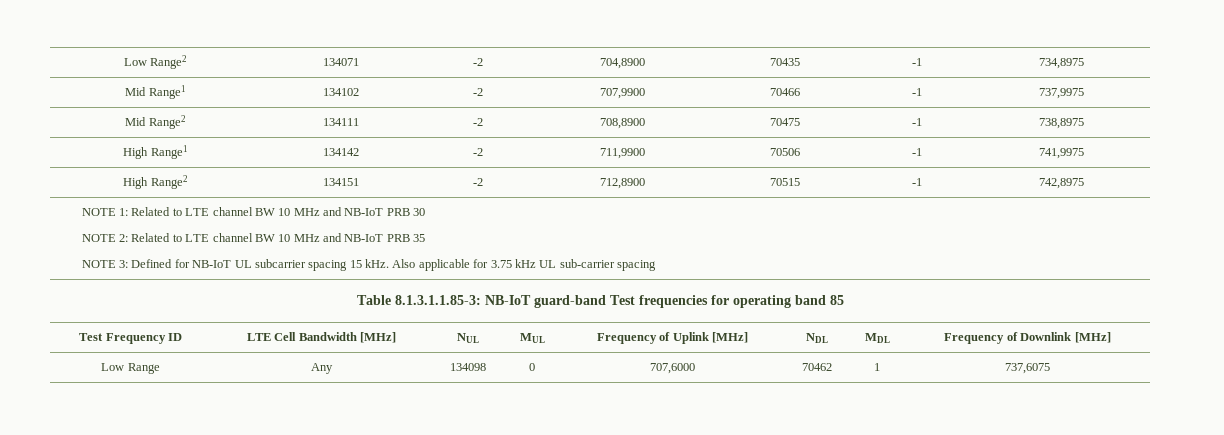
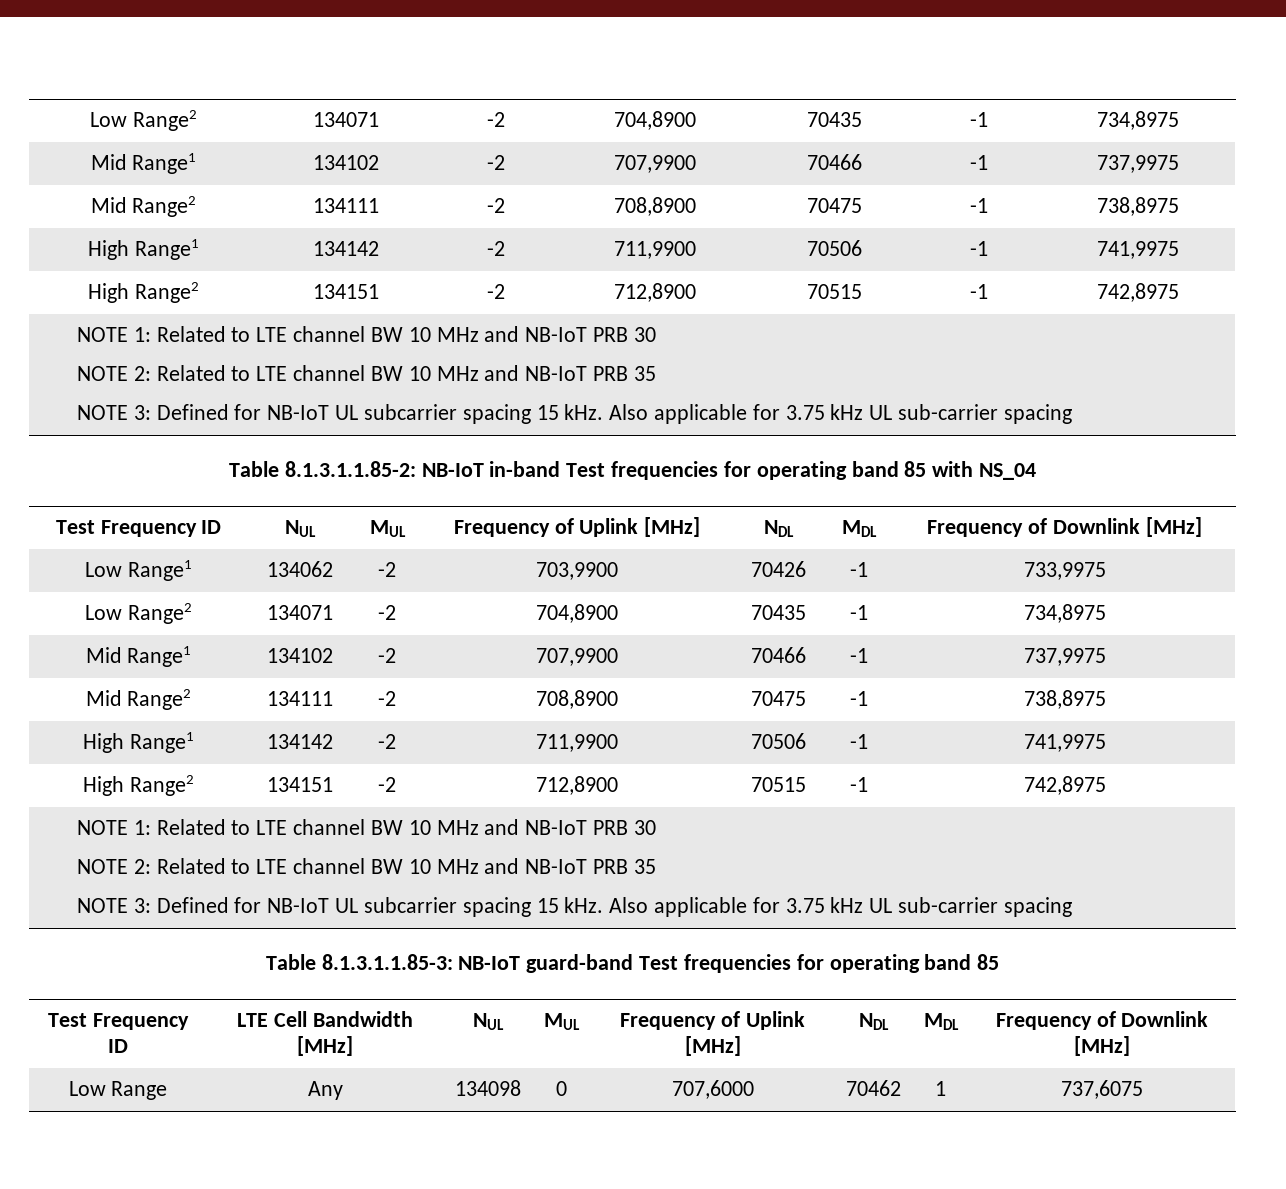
+ Table 8.1.3.1.1.85-2: NB-IoT in-band Test frequencies for operating band 85 with NS_04
+ Test Frequency ID | NUL | MUL | Frequency of Uplink [MHz] | NDL | MDL | Frequency of Downlink [MHz]
+ Low Range1 | 134062 | -2 | 703,9900 | 70426 | -1 | 733,9975
+ Low Range2 | 134071 | -2 | 704,8900 | 70435 | -1 | 734,8975
+ Mid Range1 | 134102 | -2 | 707,9900 | 70466 | -1 | 737,9975
+ Mid Range2 | 134111 | -2 | 708,8900 | 70475 | -1 | 738,8975
+ High Range1 | 134142 | -2 | 711,9900 | 70506 | -1 | 741,9975
+ High Range2 | 134151 | -2 | 712,8900 | 70515 | -1 | 742,8975
+ NOTE 1: Related to LTE channel BW 10 MHz and NB-IoT PRB 30
+ NOTE 2: Related to LTE channel BW 10 MHz and NB-IoT PRB 35
+ NOTE 3: Defined for NB-IoT UL subcarrier spacing 15 kHz. Also applicable for 3.75 kHz UL sub-carrier spacing

